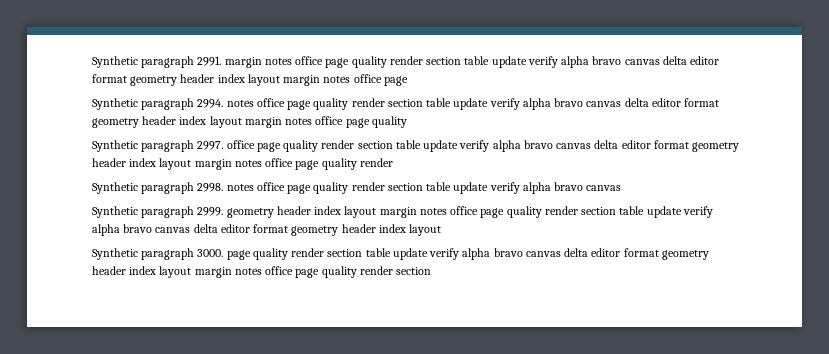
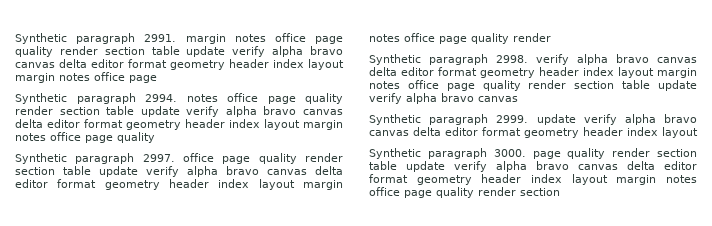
- Synthetic paragraph 2998. notes office page quality render section table update verify alpha bravo canvas
+ Synthetic paragraph 2998. verify alpha bravo canvas delta editor format geometry header index layout margin notes office page quality render section table update verify alpha bravo canvas
- Synthetic paragraph 2999. geometry header index layout margin notes office page quality render section table update verify alpha bravo canvas delta editor format geometry header index layout
+ Synthetic paragraph 2999. update verify alpha bravo canvas delta editor format geometry header index layout

